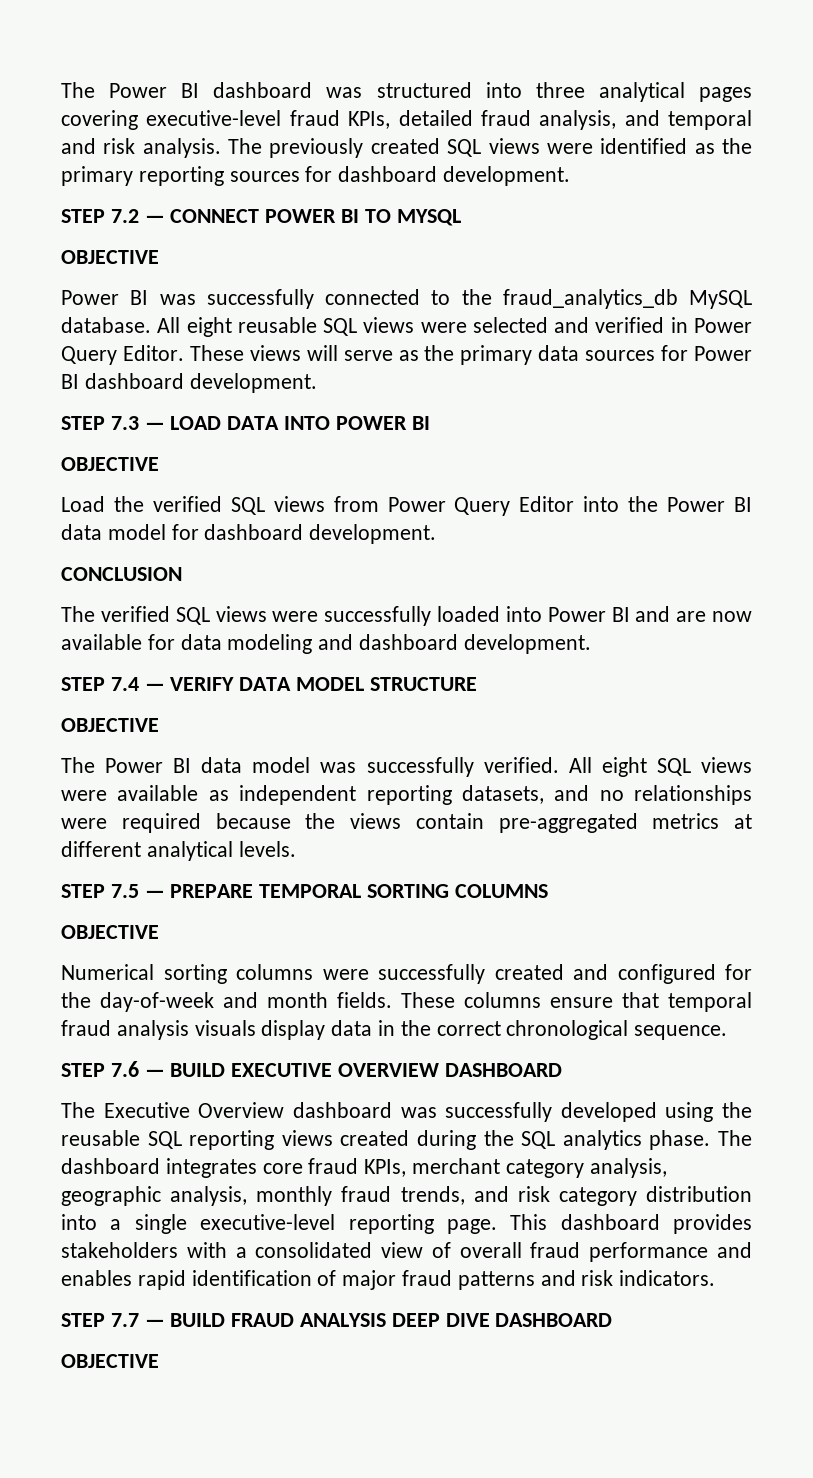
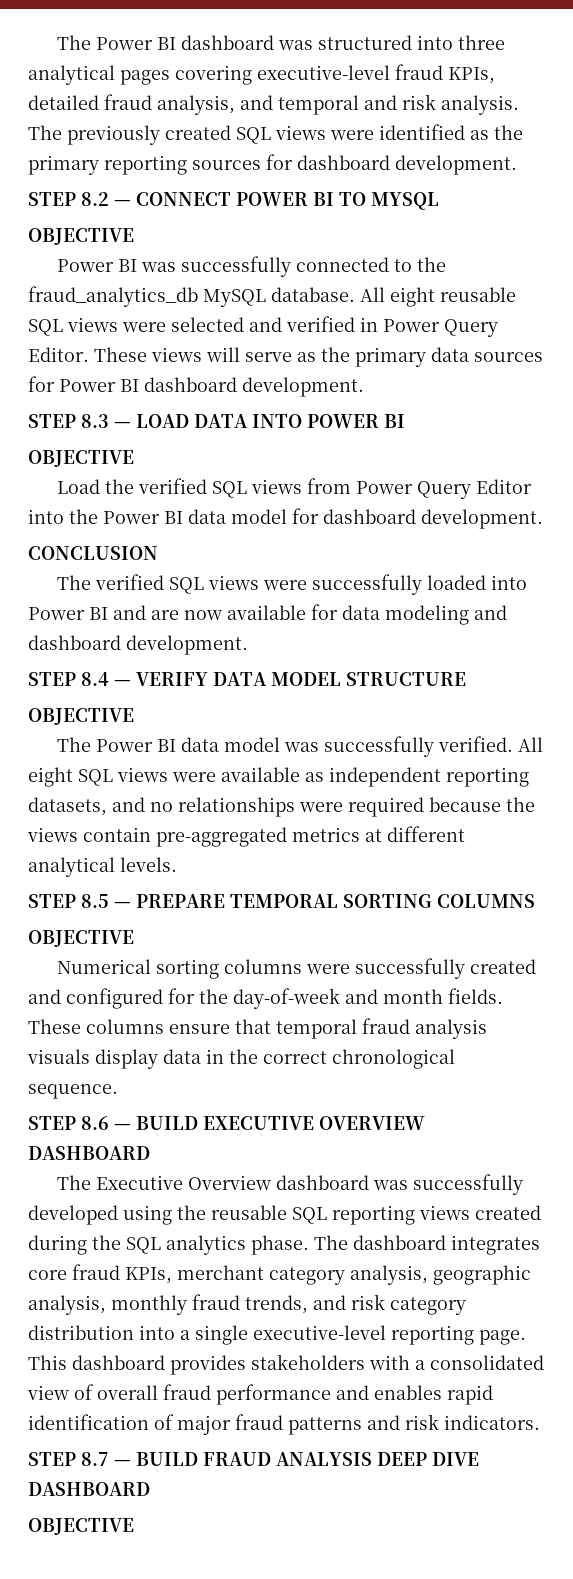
- STEP 7.2 — CONNECT POWER BI TO MYSQL
+ STEP 8.2 — CONNECT POWER BI TO MYSQL
- STEP 7.3 — LOAD DATA INTO POWER BI
+ STEP 8.3 — LOAD DATA INTO POWER BI
- STEP 7.4 — VERIFY DATA MODEL STRUCTURE
+ STEP 8.4 — VERIFY DATA MODEL STRUCTURE
- STEP 7.5 — PREPARE TEMPORAL SORTING COLUMNS
+ STEP 8.5 — PREPARE TEMPORAL SORTING COLUMNS
- STEP 7.6 — BUILD EXECUTIVE OVERVIEW DASHBOARD
+ STEP 8.6 — BUILD EXECUTIVE OVERVIEW DASHBOARD
- STEP 7.7 — BUILD FRAUD ANALYSIS DEEP DIVE DASHBOARD
+ STEP 8.7 — BUILD FRAUD ANALYSIS DEEP DIVE DASHBOARD

